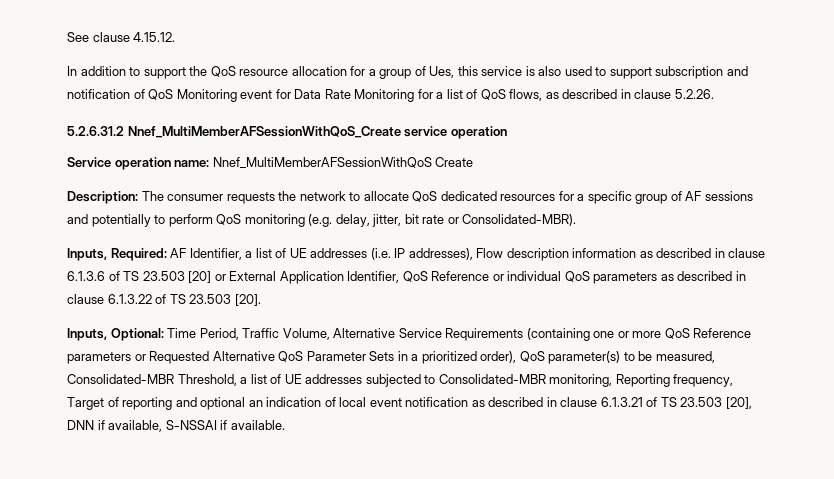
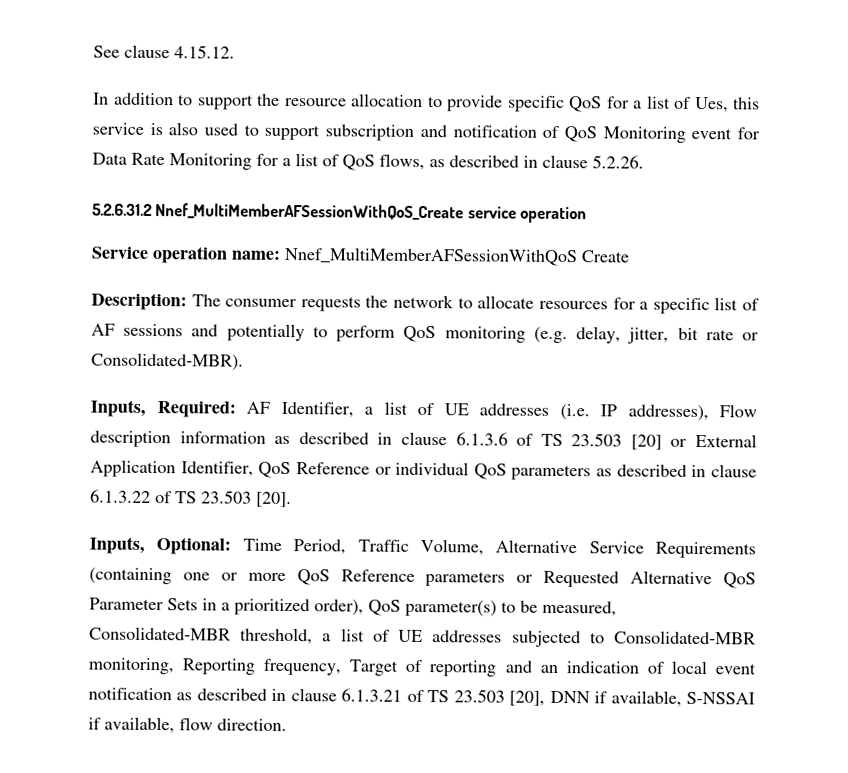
- In addition to support the QoS resource allocation for a group of Ues, this service is also used to support subscription and notification of QoS Monitoring event for Data Rate Monitoring for a list of QoS flows, as described in clause 5.2.26.
+ In addition to support the resource allocation to provide specific QoS for a list of Ues, this service is also used to support subscription and notification of QoS Monitoring event for Data Rate Monitoring for a list of QoS flows, as described in clause 5.2.26.
- Description: The consumer requests the network to allocate QoS dedicated resources for a specific group of AF sessions and potentially to perform QoS monitoring (e.g. delay, jitter, bit rate or Consolidated-MBR).
+ Description: The consumer requests the network to allocate resources for a specific list of AF sessions and potentially to perform QoS monitoring (e.g. delay, jitter, bit rate or Consolidated-MBR).
- Time Period, Traffic Volume, Alternative Service Requirements (containing one or more QoS Reference parameters or Requested Alternative QoS Parameter Sets in a prioritized order), QoS parameter(s) to be measured, Consolidated-MBR Threshold, a list of UE addresses subjected to Consolidated-MBR monitoring, Reporting frequency, Target of reporting and optional an indication of local event notification as described in clause 6.1.3.21 of TS 23.503 [20], DNN if available, S-NSSAI if available.
+ Time Period, Traffic Volume, Alternative Service Requirements (containing one or more QoS Reference parameters or Requested Alternative QoS Parameter Sets in a prioritized order), QoS parameter(s) to be measured, Consolidated-MBR threshold, a list of UE addresses subjected to Consolidated-MBR monitoring, Reporting frequency, Target of reporting and an indication of local event notification as described in clause 6.1.3.21 of TS 23.503 [20], DNN if available, S-NSSAI if available, flow direction.

